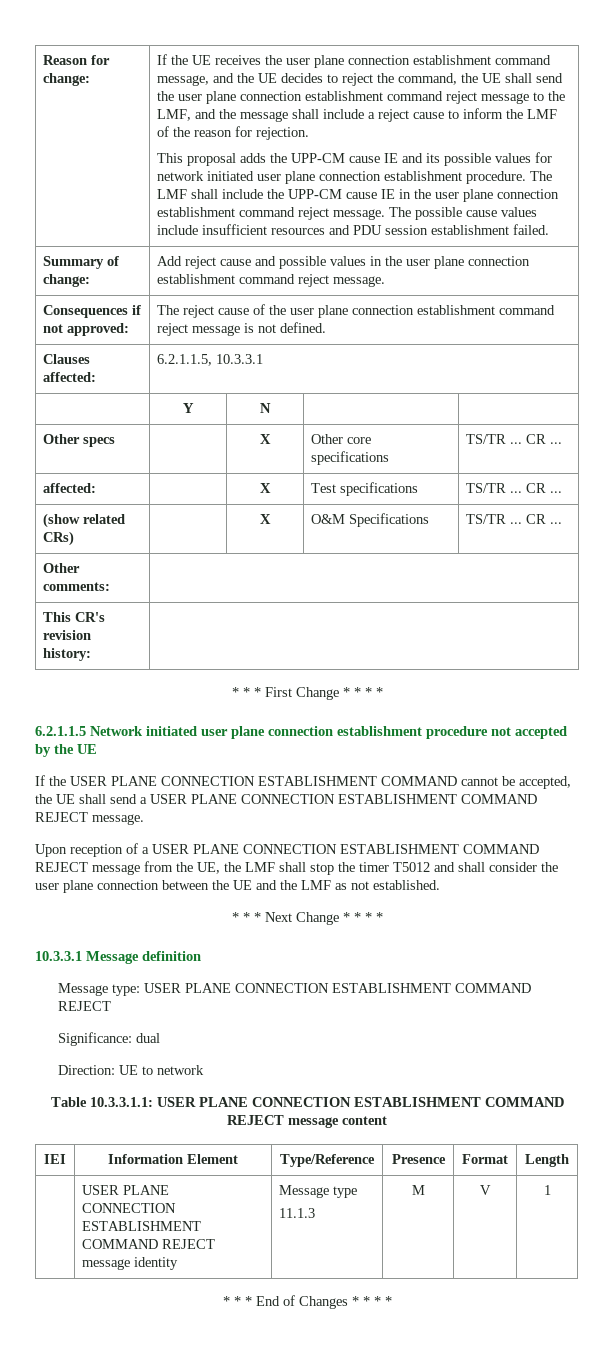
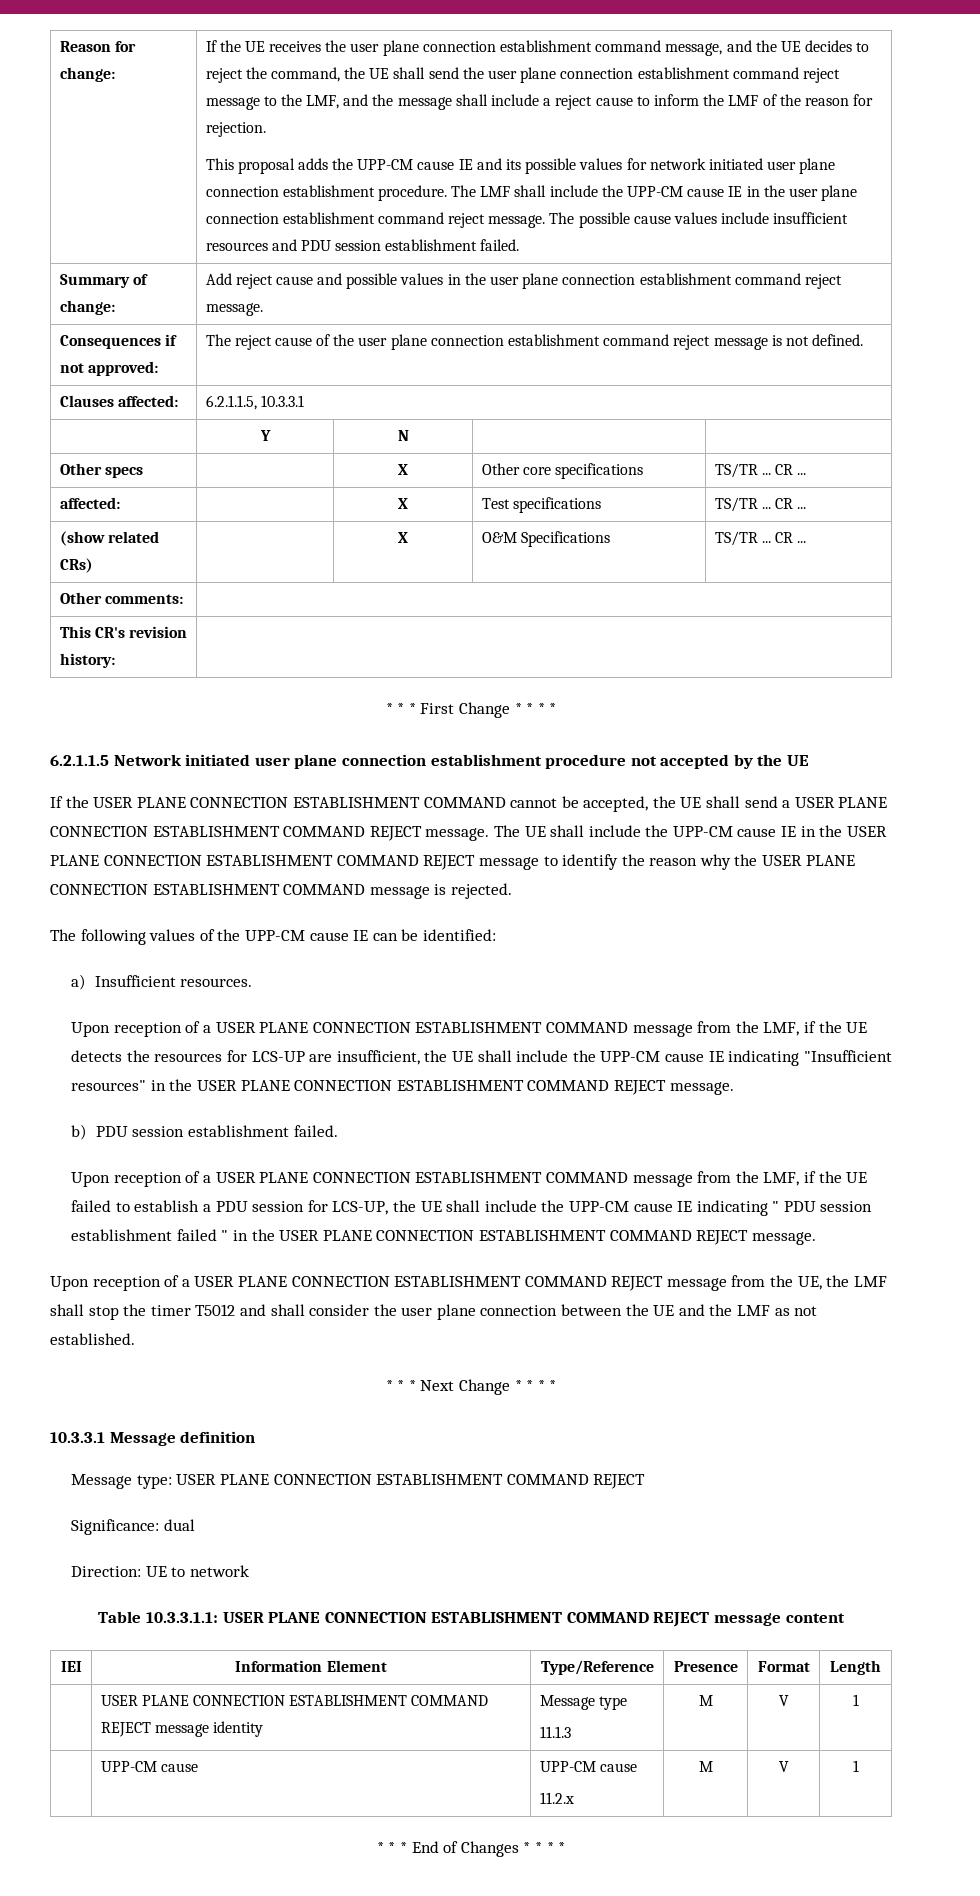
+ The UE shall include the UPP-CM cause IE in the USER PLANE CONNECTION ESTABLISHMENT COMMAND REJECT message to identify the reason why the USER PLANE CONNECTION ESTABLISHMENT COMMAND message is rejected.
+ The following values of the UPP-CM cause IE can be identified:
+ a) Insufficient resources.
+ Upon reception of a USER PLANE CONNECTION ESTABLISHMENT COMMAND message from the LMF, if the UE detects the resources for LCS-UP are insufficient, the UE shall include the UPP-CM cause IE indicating "Insufficient resources" in the USER PLANE CONNECTION ESTABLISHMENT COMMAND REJECT message.
+ b) PDU session establishment failed.
+ Upon reception of a USER PLANE CONNECTION ESTABLISHMENT COMMAND message from the LMF, if the UE failed to establish a PDU session for LCS-UP, the UE shall include the UPP-CM cause IE indicating " PDU session establishment failed " in the USER PLANE CONNECTION ESTABLISHMENT COMMAND REJECT message.
+ | UPP-CM cause | UPP-CM cause
+ 11.2.x | M | V | 1

